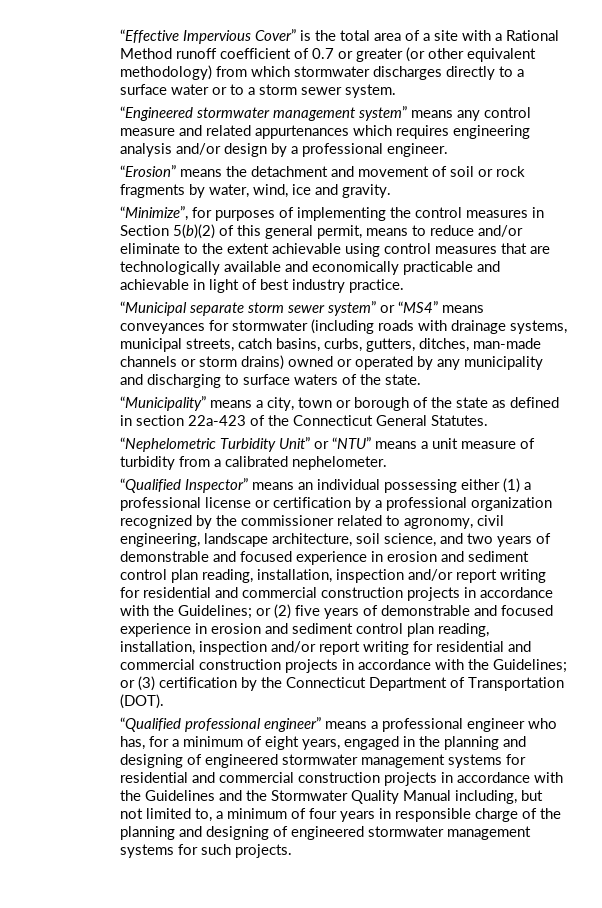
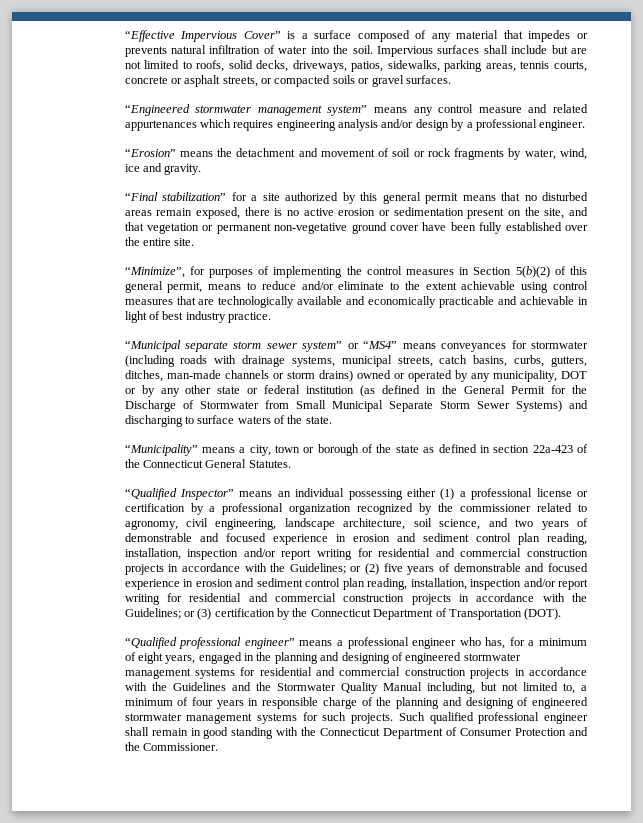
- “Effective Impervious Cover” is the total area of a site with a Rational Method runoff coefficient of 0.7 or greater (or other equivalent methodology) from which stormwater discharges directly to a surface water or to a storm sewer system.
+ “Effective Impervious Cover” is a surface composed of any material that impedes or prevents natural infiltration of water into the soil. Impervious surfaces shall include but are not limited to roofs, solid decks, driveways, patios, sidewalks, parking areas, tennis courts, concrete or asphalt streets, or compacted soils or gravel surfaces.
+ “Final stabilization” for a site authorized by this general permit means that no disturbed areas remain exposed, there is no active erosion or sedimentation present on the site, and that vegetation or permanent non-vegetative ground cover have been fully established over the entire site.
- “Municipal separate storm sewer system” or “MS4” means conveyances for stormwater (including roads with drainage systems, municipal streets, catch basins, curbs, gutters, ditches, man-made channels or storm drains) owned or operated by any municipality and discharging to surface waters of the state.
+ “Municipal separate storm sewer system” or “MS4” means conveyances for stormwater (including roads with drainage systems, municipal streets, catch basins, curbs, gutters, ditches, man-made channels or storm drains) owned or operated by any municipality, DOT or by any other state or federal institution (as defined in the General Permit for the Discharge of Stormwater from Small Municipal Separate Storm Sewer Systems) and discharging to surface waters of the state.
- “Nephelometric Turbidity Unit” or “NTU” means a unit measure of turbidity from a calibrated nephelometer.
+ Such qualified professional engineer shall remain in good standing with the Connecticut Department of Consumer Protection and the Commissioner.

